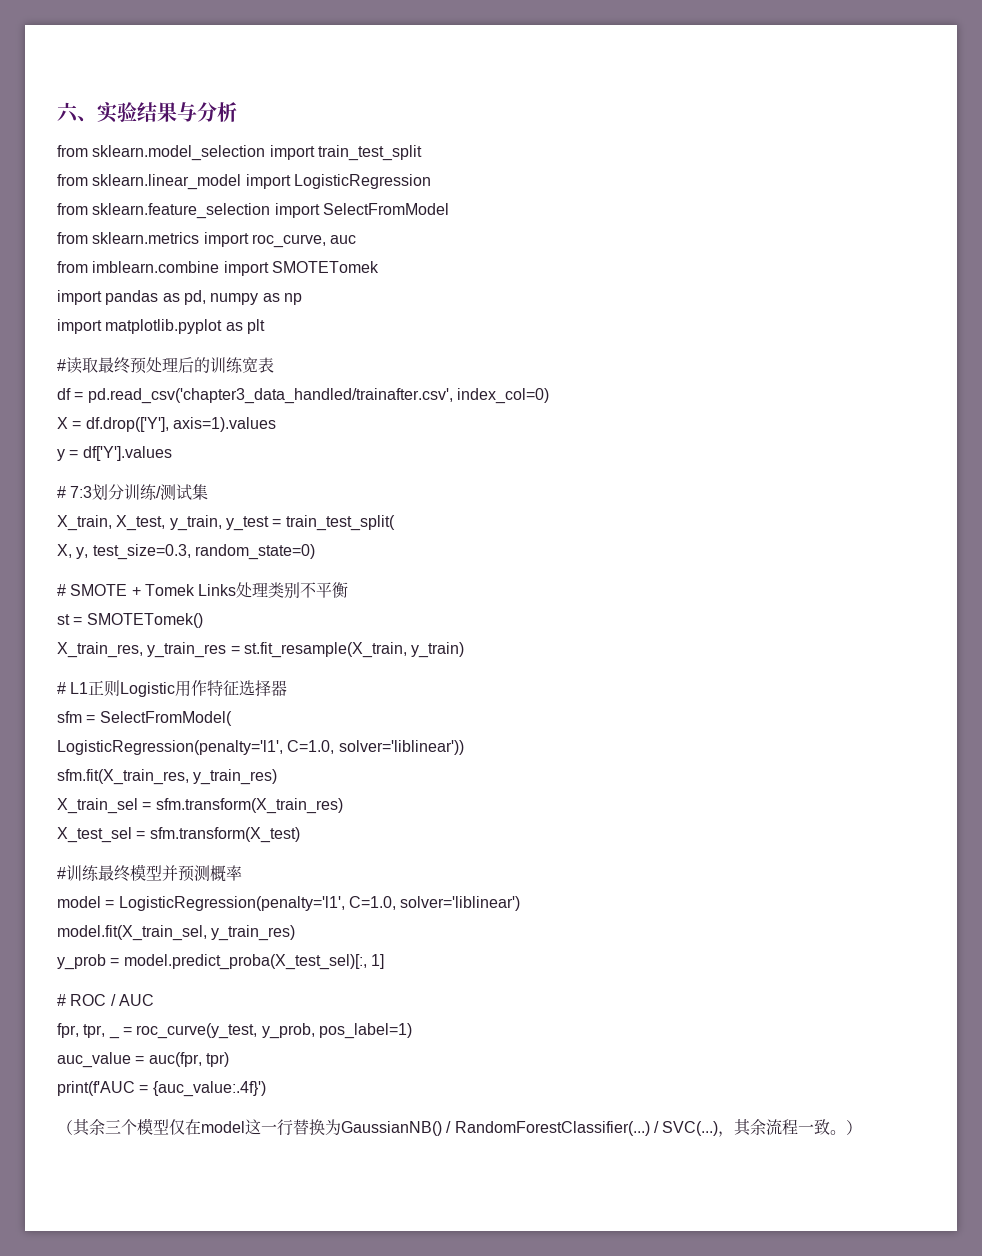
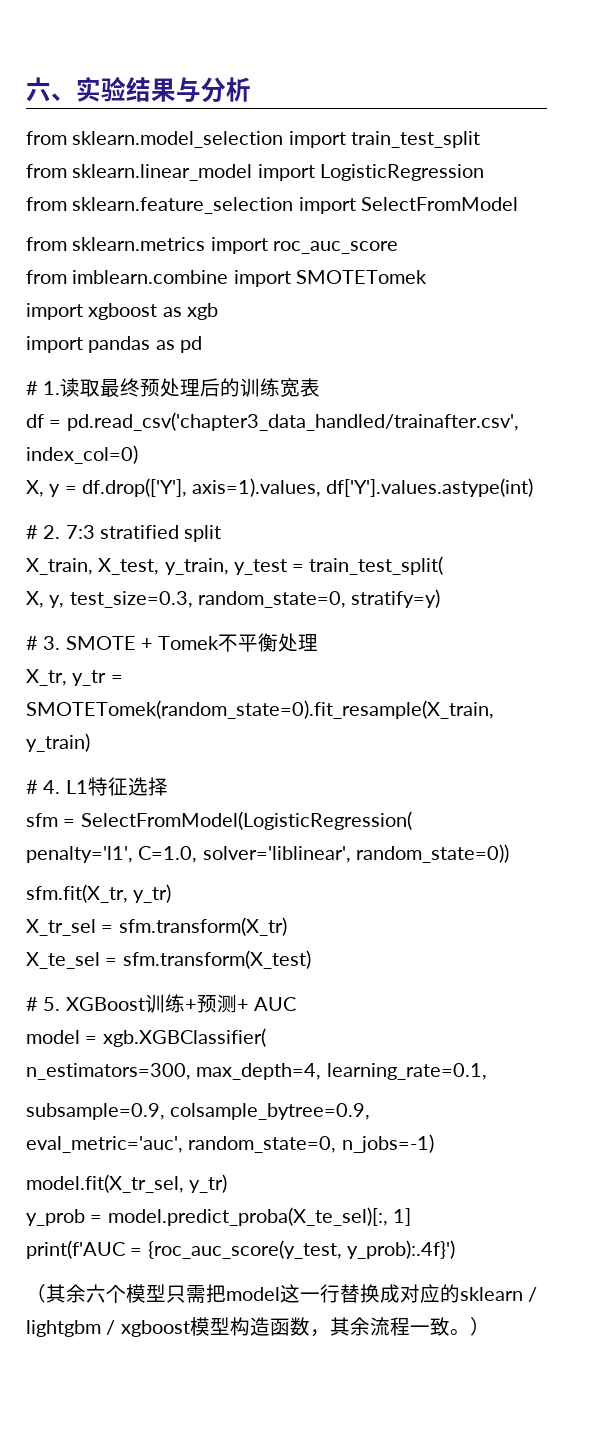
- from sklearn.metrics import roc_curve, auc
+ from sklearn.metrics import roc_auc_score
+ import xgboost as xgb
- import pandas as pd, numpy as np
- import matplotlib.pyplot as plt
- #读取最终预处理后的训练宽表
+ import pandas as pd
+ # 1.读取最终预处理后的训练宽表
- X = df.drop(['Y'], axis=1).values
- y = df['Y'].values
- # 7:3划分训练/测试集
+ X, y = df.drop(['Y'], axis=1).values, df['Y'].values.astype(int)
+ # 2. 7:3 stratified split
- X, y, test_size=0.3, random_state=0)
- # SMOTE + Tomek Links处理类别不平衡
- st = SMOTETomek()
- X_train_res, y_train_res = st.fit_resample(X_train, y_train)
- # L1正则Logistic用作特征选择器
+ X, y, test_size=0.3, random_state=0, stratify=y)
+ # 3. SMOTE + Tomek不平衡处理
+ X_tr, y_tr = SMOTETomek(random_state=0).fit_resample(X_train, y_train)
+ # 4. L1特征选择
- sfm = SelectFromModel(
- LogisticRegression(penalty='l1', C=1.0, solver='liblinear'))
- sfm.fit(X_train_res, y_train_res)
- X_train_sel = sfm.transform(X_train_res)
- X_test_sel = sfm.transform(X_test)
- #训练最终模型并预测概率
- model = LogisticRegression(penalty='l1', C=1.0, solver='liblinear')
- model.fit(X_train_sel, y_train_res)
+ sfm = SelectFromModel(LogisticRegression(
+ penalty='l1', C=1.0, solver='liblinear', random_state=0))
+ sfm.fit(X_tr, y_tr)
+ X_tr_sel = sfm.transform(X_tr)
+ X_te_sel = sfm.transform(X_test)
+ # 5. XGBoost训练+预测+ AUC
+ model = xgb.XGBClassifier(
+ n_estimators=300, max_depth=4, learning_rate=0.1,
+ subsample=0.9, colsample_bytree=0.9,
+ eval_metric='auc', random_state=0, n_jobs=-1)
+ model.fit(X_tr_sel, y_tr)
- y_prob = model.predict_proba(X_test_sel)[:, 1]
+ y_prob = model.predict_proba(X_te_sel)[:, 1]
- # ROC / AUC
- fpr, tpr, _ = roc_curve(y_test, y_prob, pos_label=1)
- auc_value = auc(fpr, tpr)
- print(f'AUC = {auc_value:.4f}')
+ print(f'AUC = {roc_auc_score(y_test, y_prob):.4f}')
- （其余三个模型仅在model这一行替换为GaussianNB() / RandomForestClassifier(...) / SVC(...)，其余流程一致。）
+ （其余六个模型只需把model这一行替换成对应的sklearn / lightgbm / xgboost模型构造函数，其余流程一致。）

